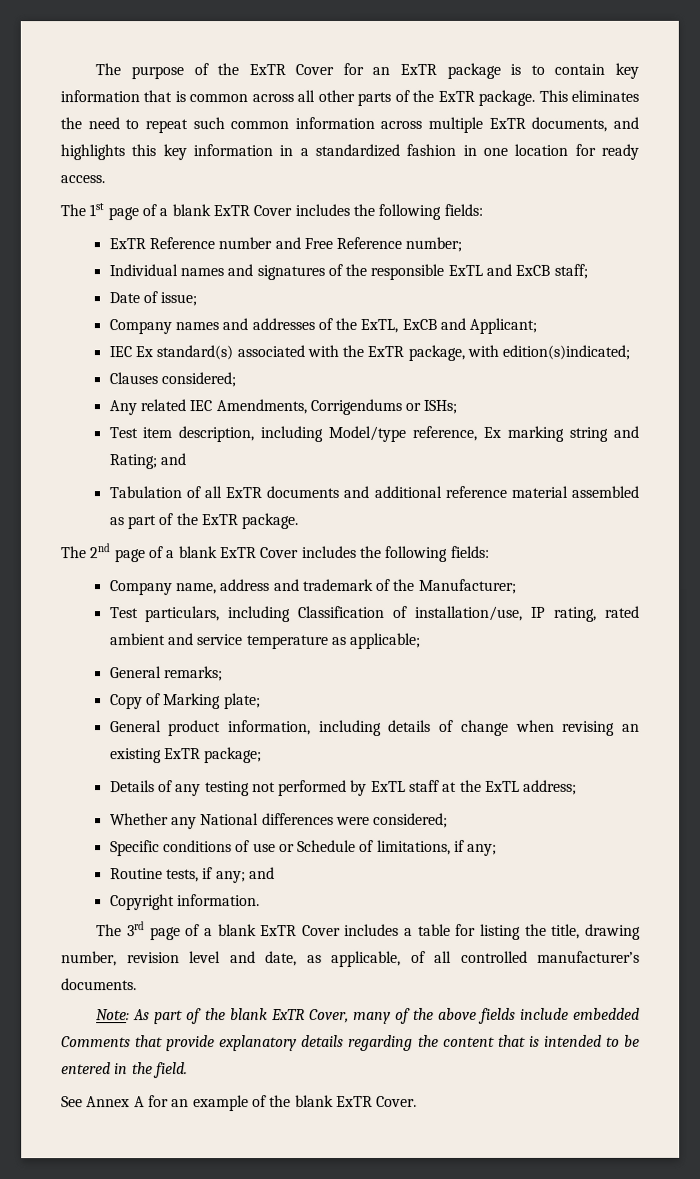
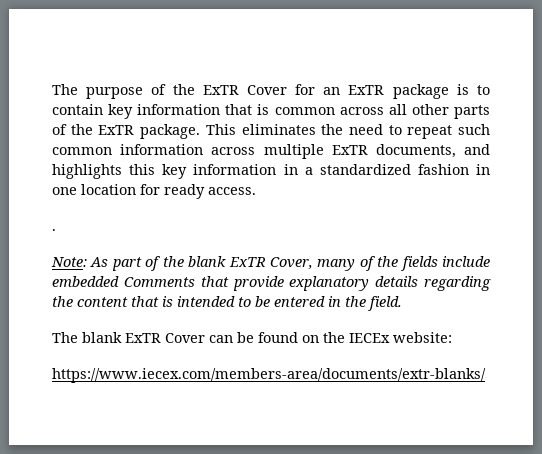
- The 1st page of a blank ExTR Cover includes the following fields:
- ExTR Reference number and Free Reference number;
- Individual names and signatures of the responsible ExTL and ExCB staff;
- Date of issue;
- Company names and addresses of the ExTL, ExCB and Applicant;
- IEC Ex standard(s) associated with the ExTR package, with edition(s)indicated;
- Clauses considered;
- Any related IEC Amendments, Corrigendums or ISHs;
- Test item description, including Model/type reference, Ex marking string and Rating; and
- Tabulation of all ExTR documents and additional reference material assembled as part of the ExTR package.
- The 2nd page of a blank ExTR Cover includes the following fields:
- Company name, address and trademark of the Manufacturer;
- Test particulars, including Classification of installation/use, IP rating, rated ambient and service temperature as applicable;
- General remarks;
- Copy of Marking plate;
- General product information, including details of change when revising an existing ExTR package;
- Details of any testing not performed by ExTL staff at the ExTL address;
- Whether any National differences were considered;
- Specific conditions of use or Schedule of limitations, if any;
- Routine tests, if any; and
- Copyright information.
- The 3rd page of a blank ExTR Cover includes a table for listing the title, drawing number, revision level and date, as applicable, of all controlled manufacturer’s documents.
+ .
- Note: As part of the blank ExTR Cover, many of the above fields include embedded Comments that provide explanatory details regarding the content that is intended to be entered in the field.
+ Note: As part of the blank ExTR Cover, many of the fields include embedded Comments that provide explanatory details regarding the content that is intended to be entered in the field.
- See Annex A for an example of the blank ExTR Cover.
+ The blank ExTR Cover can be found on the IECEx website:
+ https://www.iecex.com/members-area/documents/extr-blanks/

